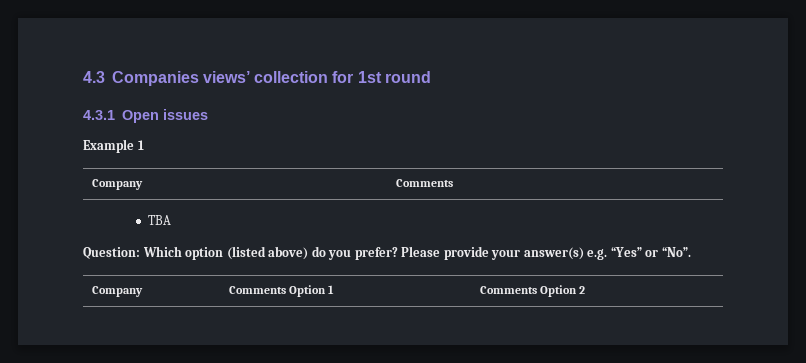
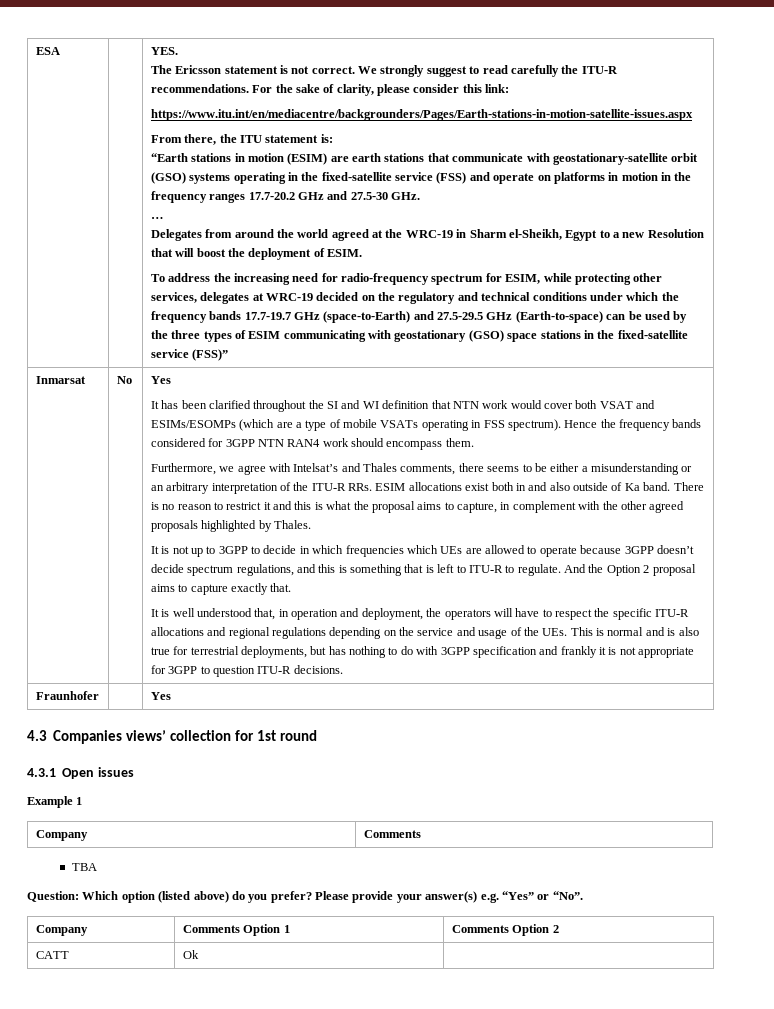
+ ESA | | YES.
+ The Ericsson statement is not correct. We strongly suggest to read carefully the ITU-R recommendations. For the sake of clarity, please consider this link:
+ https://www.itu.int/en/mediacentre/backgrounders/Pages/Earth-stations-in-motion-satellite-issues.aspx
+ From there, the ITU statement is:
+ “Earth stations in motion (ESIM) are earth stations that communicate with geostationary-satellite orbit (GSO) systems operating in the fixed-satellite service (FSS) and operate on platforms in motion in the frequency ranges 17.7-20.2 GHz and 27.5-30 GHz.
+ …
+ Delegates from around the world agreed at the WRC-19 in Sharm el-Sheikh, Egypt to a new Resolution that will boost the deployment of ESIM.
+ To address the increasing need for radio-frequency spectrum for ESIM, while protecting other services, delegates at WRC-19 decided on the regulatory and technical conditions under which the frequency bands 17.7-19.7 GHz (space-to-Earth) and 27.5-29.5 GHz (Earth-to-space) can be used by the three types of ESIM communicating with geostationary (GSO) space stations in the fixed-satellite service (FSS)”
+ Inmarsat | No | Yes
+ It has been clarified throughout the SI and WI definition that NTN work would cover both VSAT and ESIMs/ESOMPs (which are a type of mobile VSATs operating in FSS spectrum). Hence the frequency bands considered for 3GPP NTN RAN4 work should encompass them.
+ Furthermore, we agree with Intelsat’s and Thales comments, there seems to be either a misunderstanding or an arbitrary interpretation of the ITU-R RRs. ESIM allocations exist both in and also outside of Ka band. There is no reason to restrict it and this is what the proposal aims to capture, in complement with the other agreed proposals highlighted by Thales.
+ It is not up to 3GPP to decide in which frequencies which UEs are allowed to operate because 3GPP doesn’t decide spectrum regulations, and this is something that is left to ITU-R to regulate. And the Option 2 proposal aims to capture exactly that.
+ It is well understood that, in operation and deployment, the operators will have to respect the specific ITU-R allocations and regional regulations depending on the service and usage of the UEs. This is normal and is also true for terrestrial deployments, but has nothing to do with 3GPP specification and frankly it is not appropriate for 3GPP to question ITU-R decisions.
+ Fraunhofer | | Yes
+ CATT | Ok |

